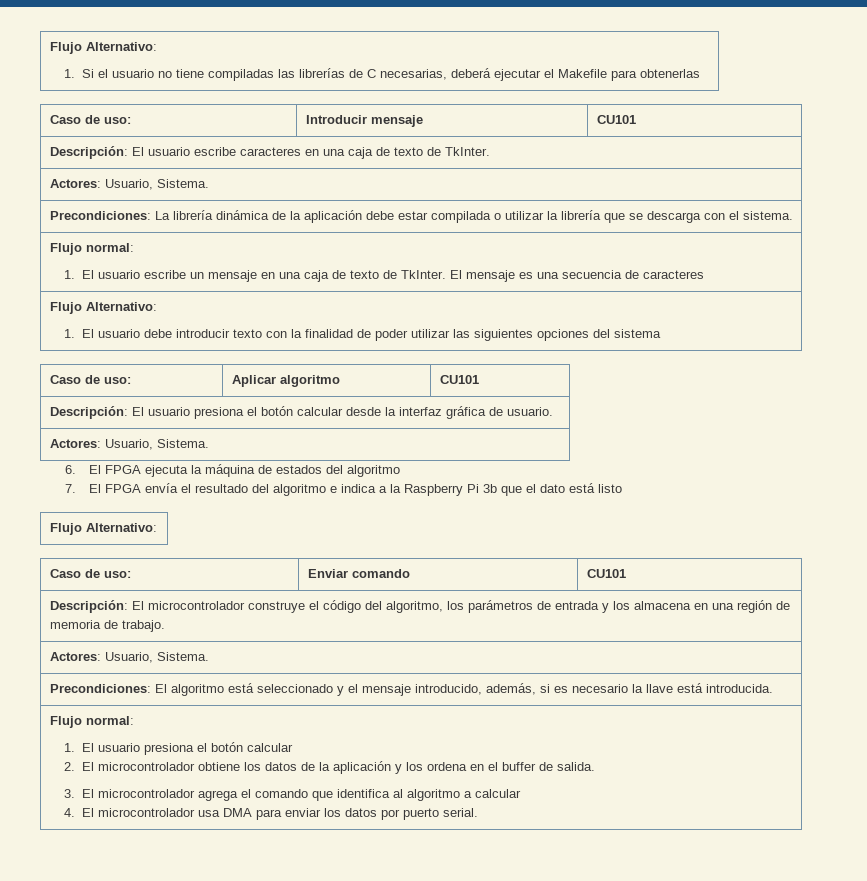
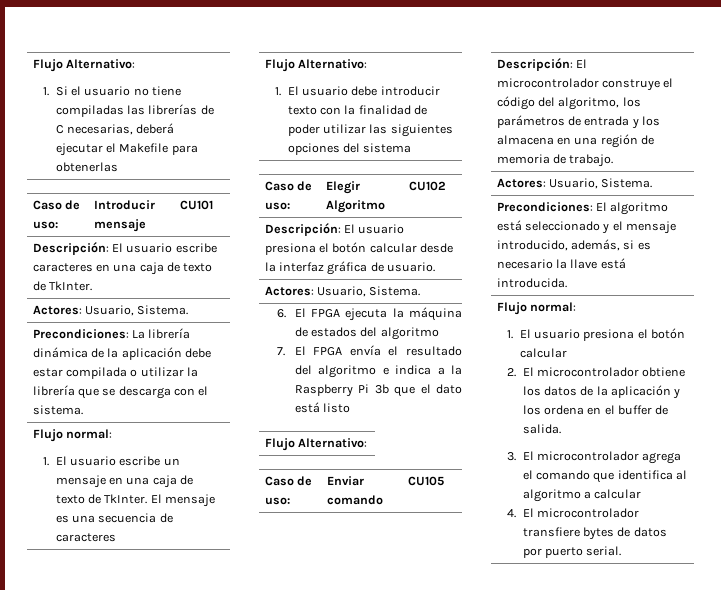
- Caso de uso: | Aplicar algoritmo | CU101
+ Caso de uso: | Elegir Algoritmo | CU102
- Caso de uso: | Enviar comando | CU101
+ Caso de uso: | Enviar comando | CU105
- 4. El microcontrolador usa DMA para enviar los datos por puerto serial.
+ 4. El microcontrolador transfiere bytes de datos por puerto serial.

